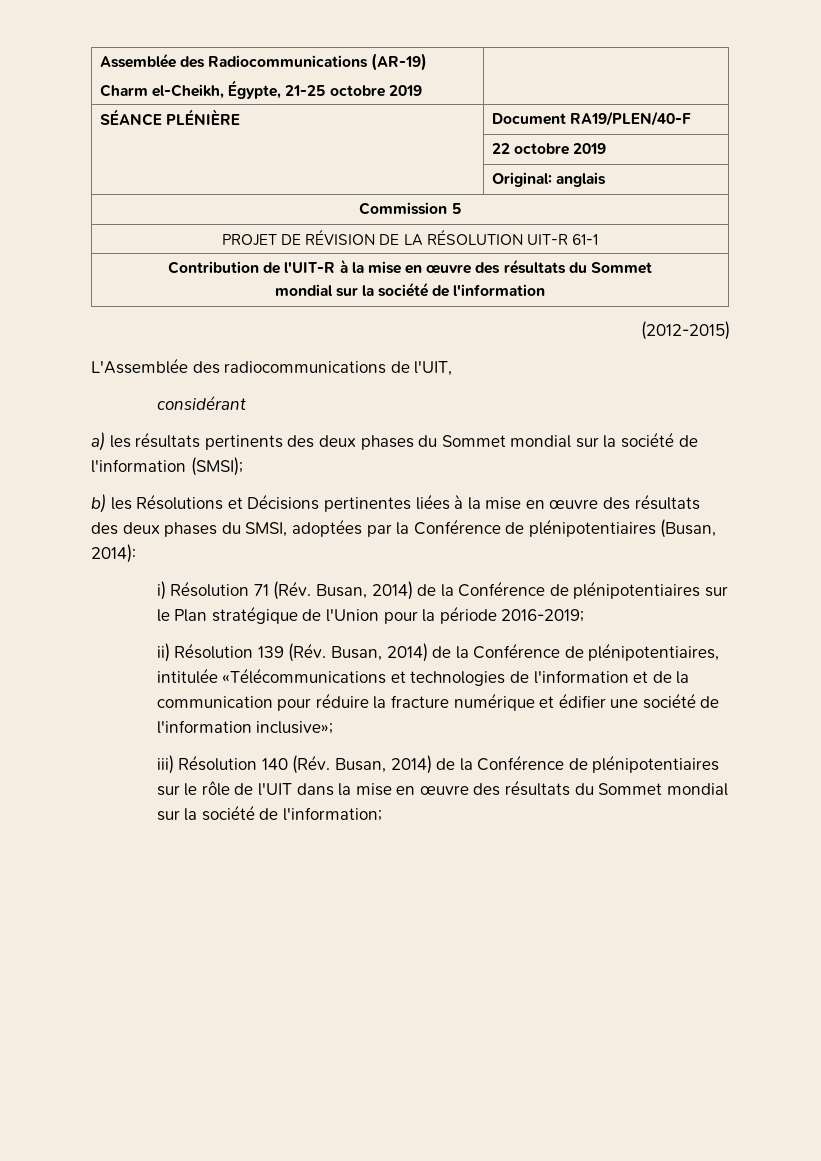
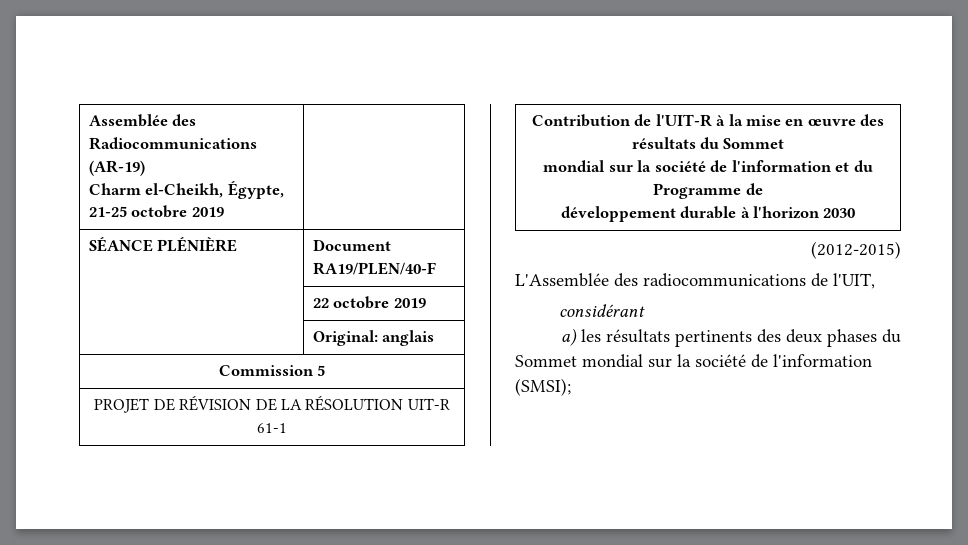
  Contribution de l'UIT-R à la mise en œuvre des résultats du Sommet
- mondial sur la société de l'information
+ mondial sur la société de l'information et du Programme de
+ développement durable à l'horizon 2030
- b) les Résolutions et Décisions pertinentes liées à la mise en œuvre des résultats des deux phases du SMSI, adoptées par la Conférence de plénipotentiaires (Busan, 2014):
- i) Résolution 71 (Rév. Busan, 2014) de la Conférence de plénipotentiaires sur le Plan stratégique de l'Union pour la période 2016-2019;
- ii) Résolution 139 (Rév. Busan, 2014) de la Conférence de plénipotentiaires, intitulée «Télécommunications et technologies de l'information et de la communication pour réduire la fracture numérique et édifier une société de l'information inclusive»;
- iii) Résolution 140 (Rév. Busan, 2014) de la Conférence de plénipotentiaires sur le rôle de l'UIT dans la mise en œuvre des résultats du Sommet mondial sur la société de l'information;

